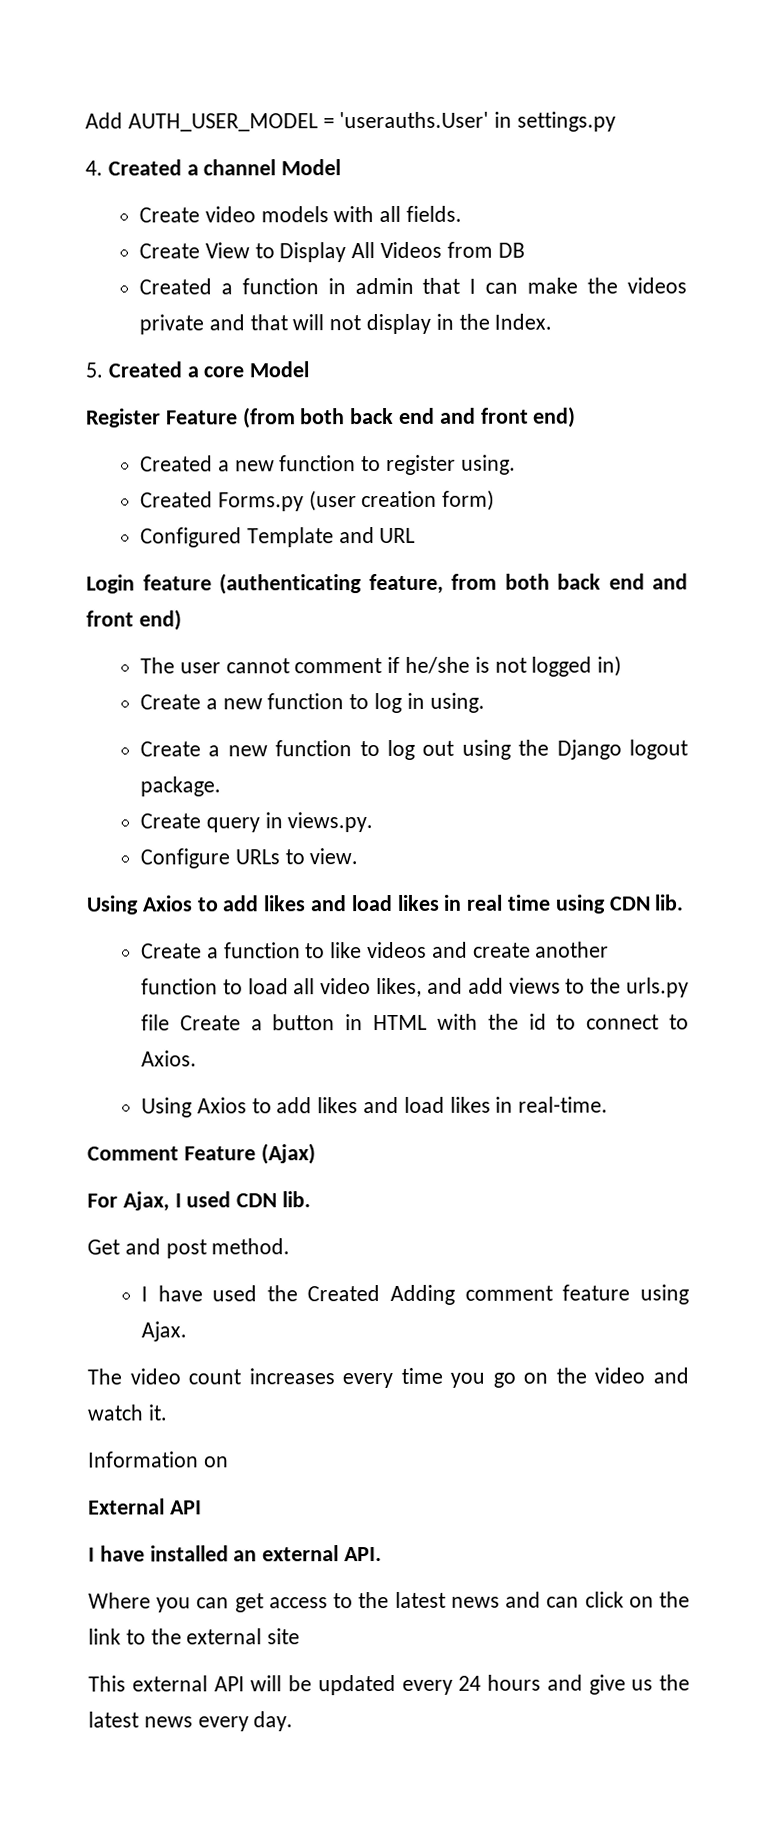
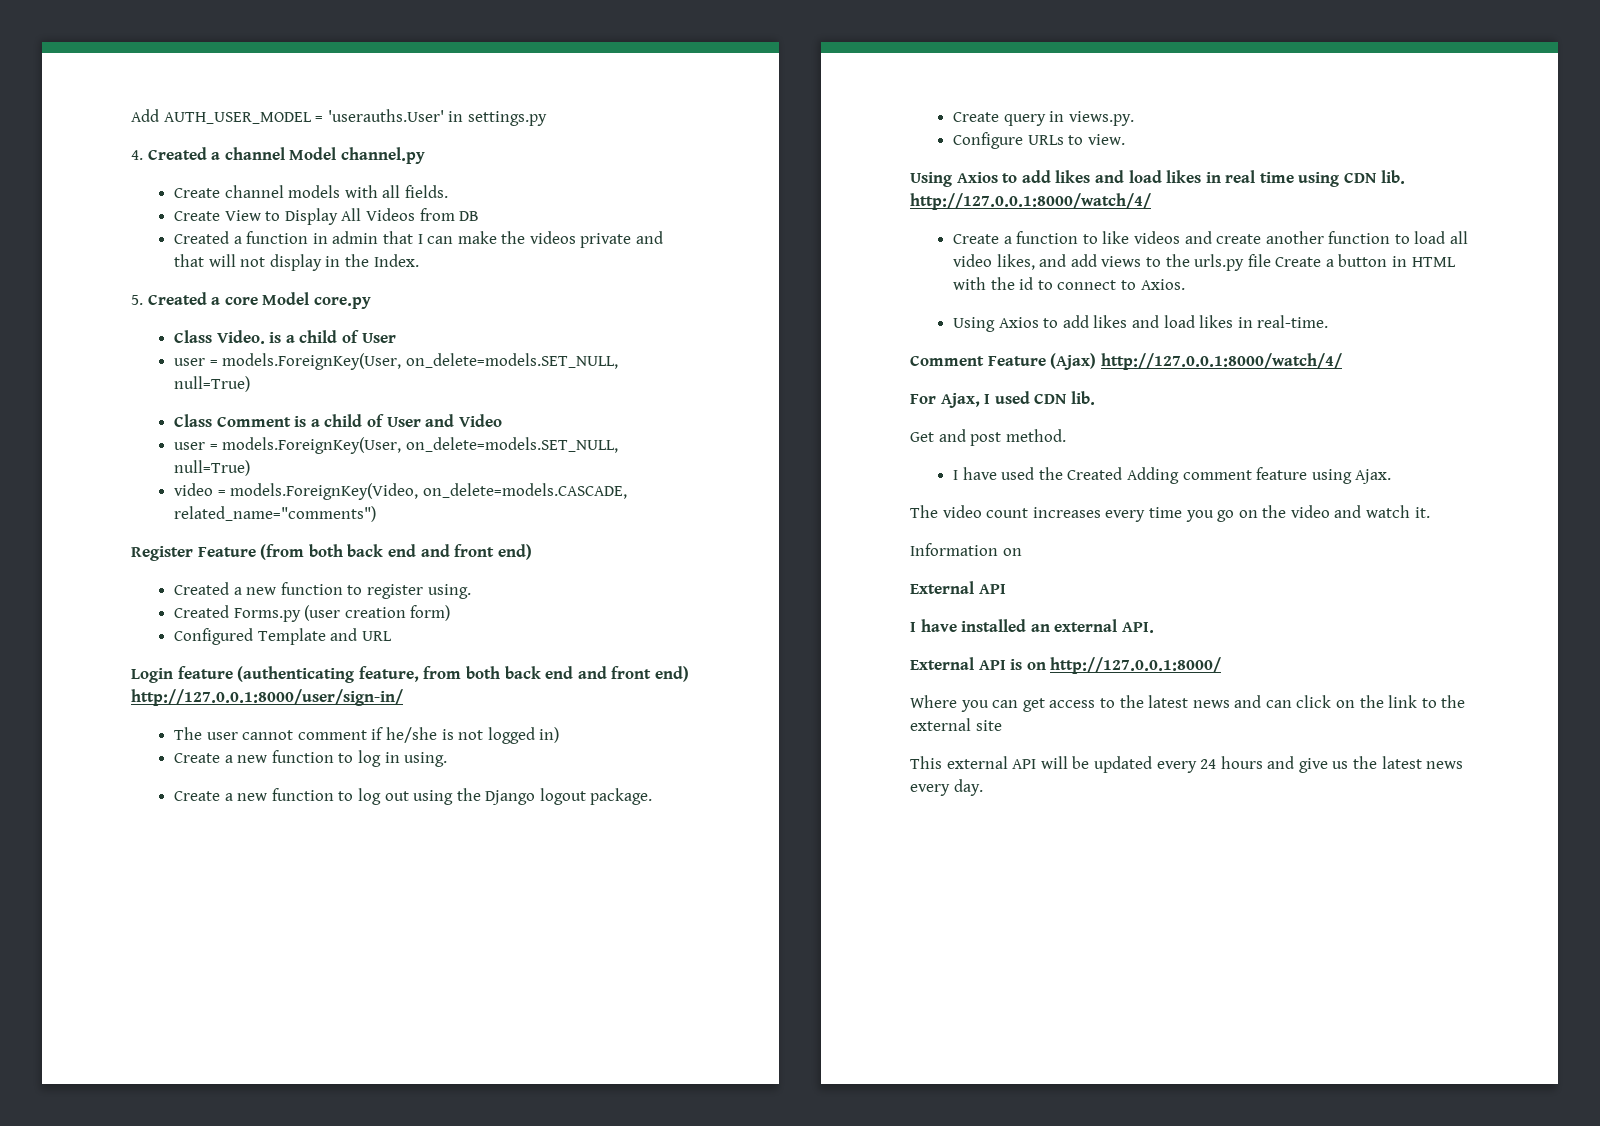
- 4. Created a channel Model
- Create video models with all fields.
+ 4. Created a channel Model channel.py
+ Create channel models with all fields.
- 5. Created a core Model
+ 5. Created a core Model core.py
+ Class Video. is a child of User
+ user = models.ForeignKey(User, on_delete=models.SET_NULL, null=True)
+ Class Comment is a child of User and Video
+ user = models.ForeignKey(User, on_delete=models.SET_NULL, null=True)
+ video = models.ForeignKey(Video, on_delete=models.CASCADE, related_name="comments")
- Login feature (authenticating feature, from both back end and front end)
+ Login feature (authenticating feature, from both back end and front end) http://127.0.0.1:8000/user/sign-in/
- Using Axios to add likes and load likes in real time using CDN lib.
+ Using Axios to add likes and load likes in real time using CDN lib. http://127.0.0.1:8000/watch/4/
- Comment Feature (Ajax)
+ Comment Feature (Ajax) http://127.0.0.1:8000/watch/4/
+ External API is on http://127.0.0.1:8000/

